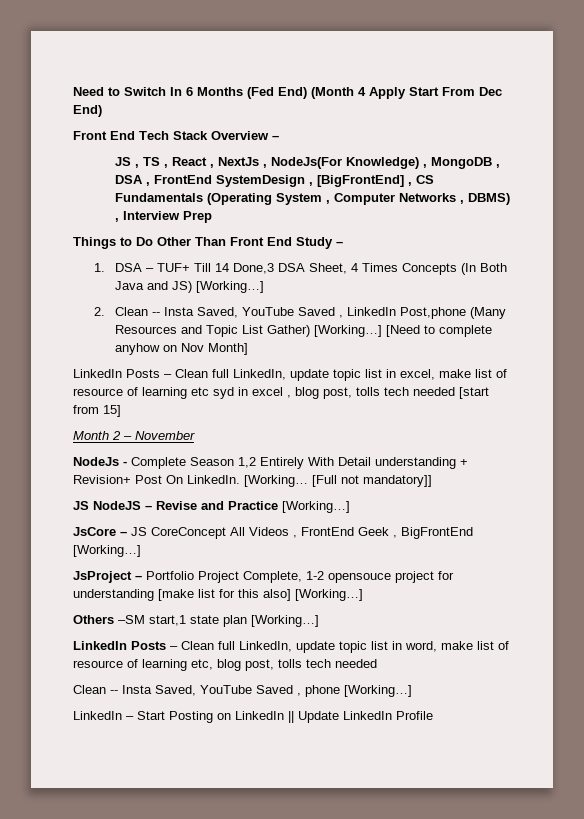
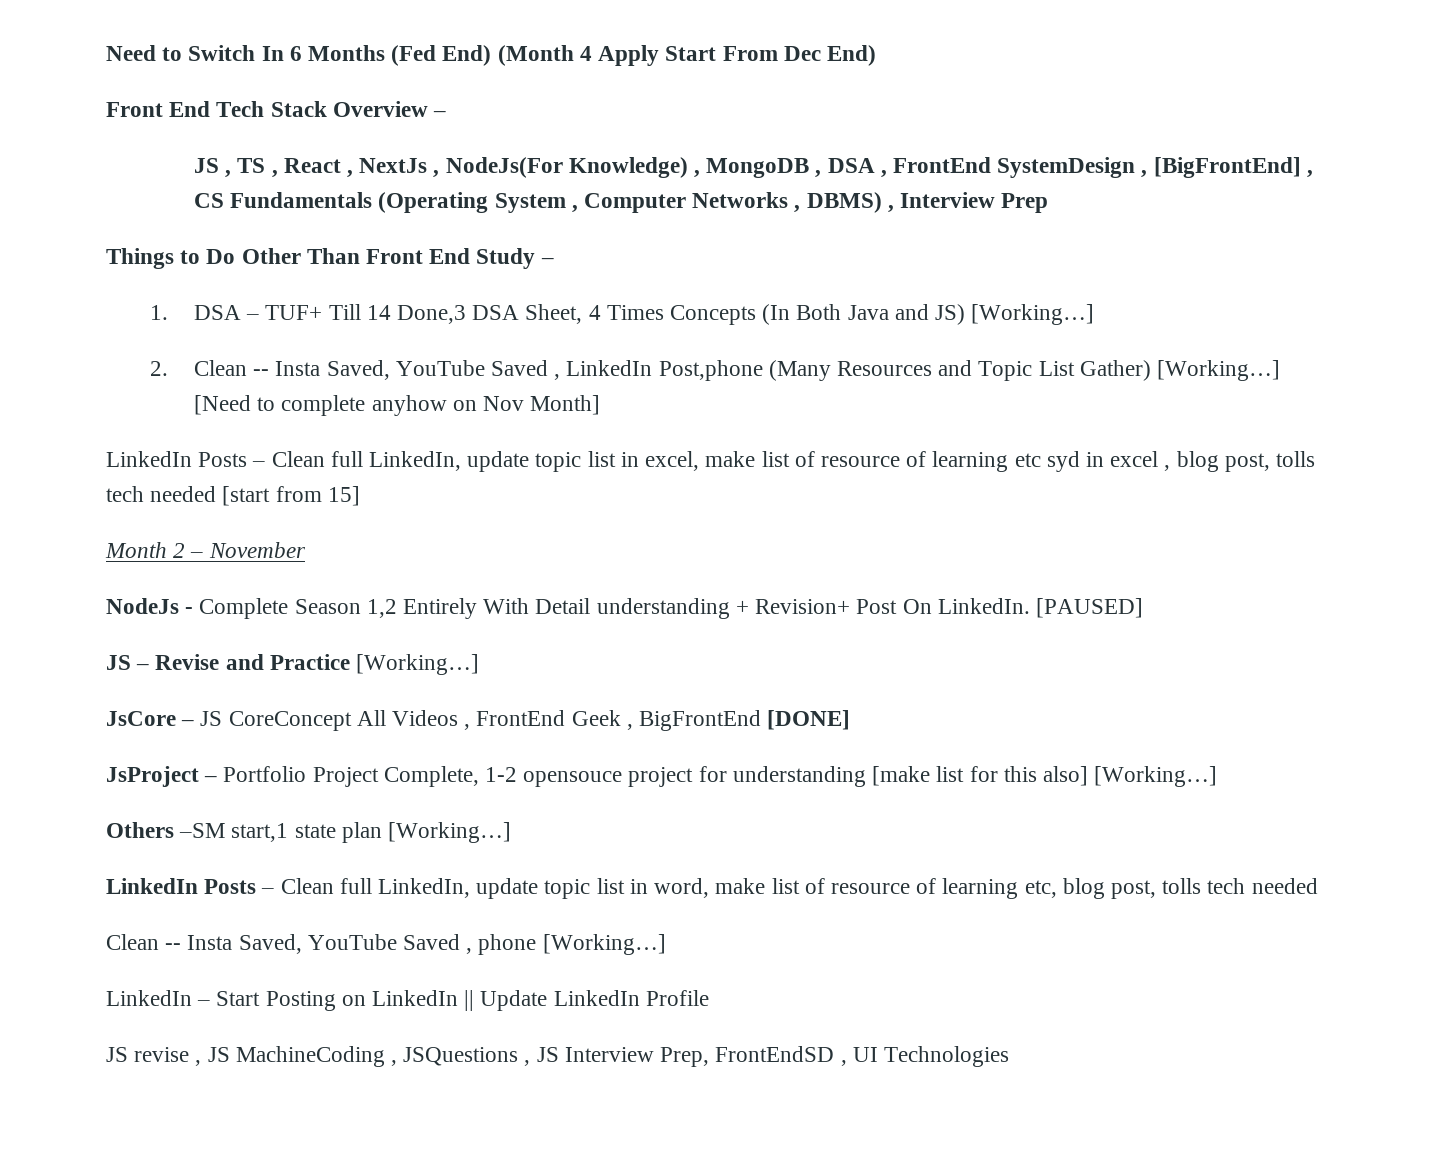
- [Working… [Full not mandatory]]
- JS NodeJS – Revise and Practice [Working…]
+ [PAUSED]
+ JS – Revise and Practice [Working…]
- JsCore – JS CoreConcept All Videos , FrontEnd Geek , BigFrontEnd [Working…]
+ JsCore – JS CoreConcept All Videos , FrontEnd Geek , BigFrontEnd [DONE]
+ JS revise , JS MachineCoding , JSQuestions , JS Interview Prep, FrontEndSD , UI Technologies

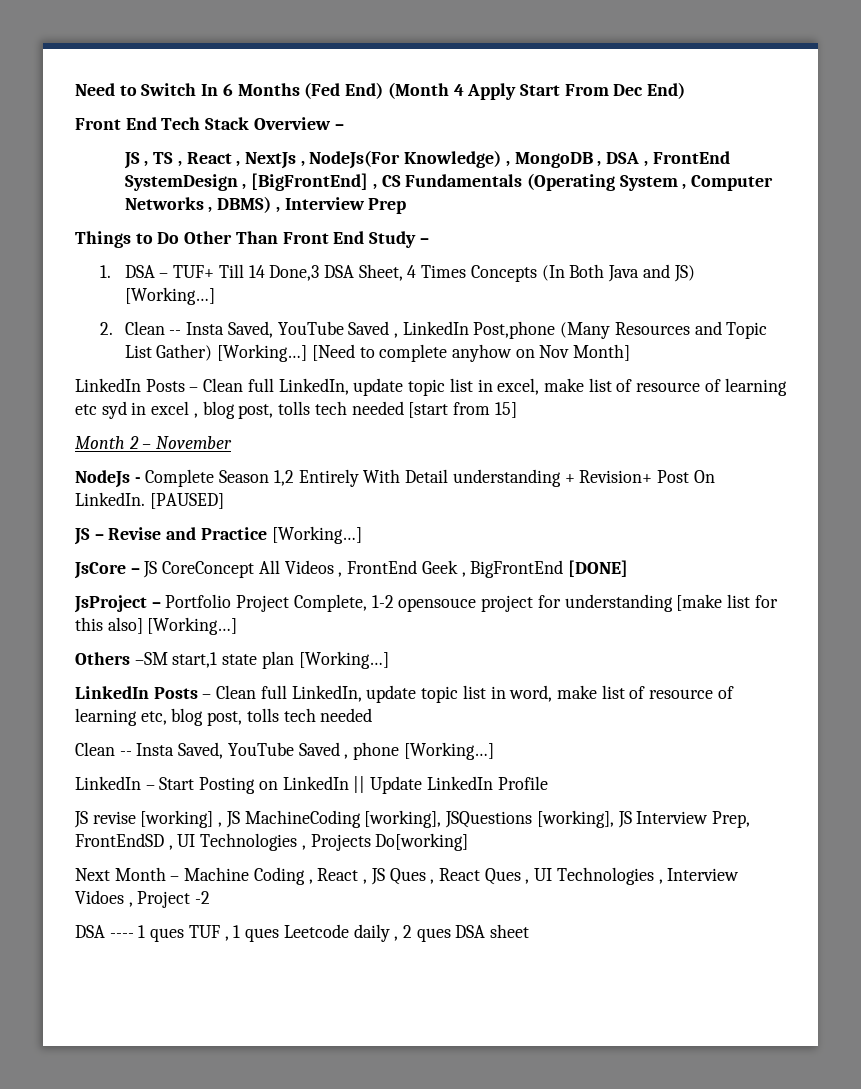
- JS revise , JS MachineCoding , JSQuestions , JS Interview Prep, FrontEndSD , UI Technologies
+ JS revise [working] , JS MachineCoding [working], JSQuestions [working], JS Interview Prep, FrontEndSD , UI Technologies , Projects Do[working]
+ Next Month – Machine Coding , React , JS Ques , React Ques , UI Technologies , Interview Vidoes , Project -2
+ DSA ---- 1 ques TUF , 1 ques Leetcode daily , 2 ques DSA sheet

